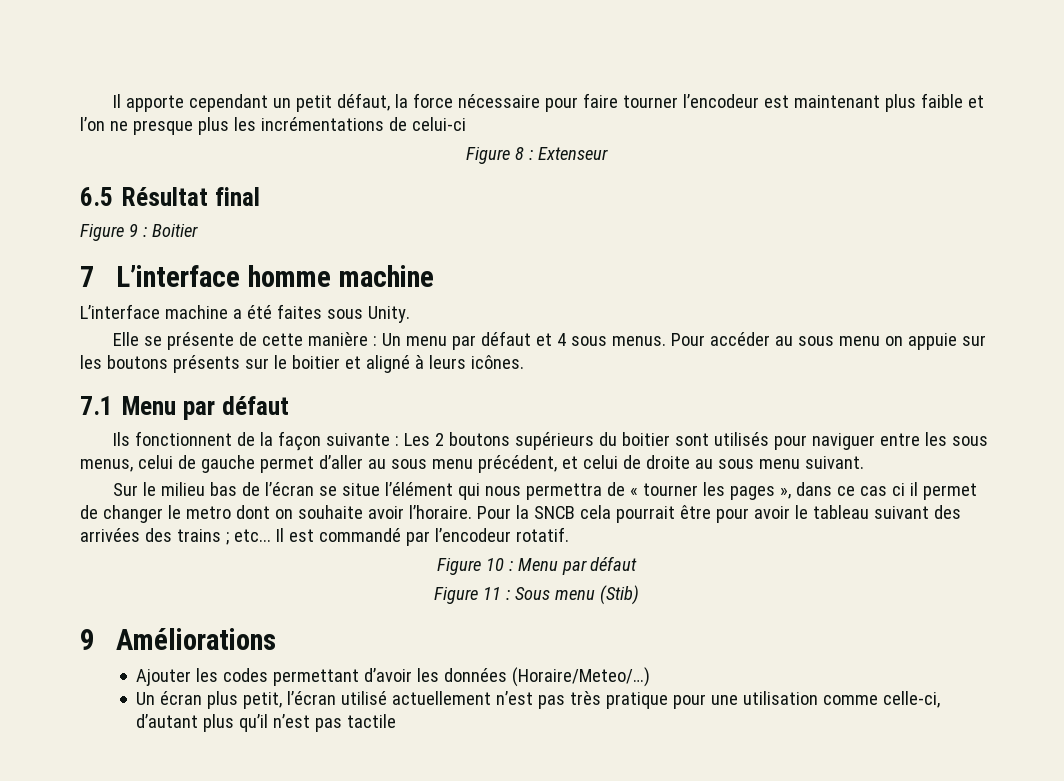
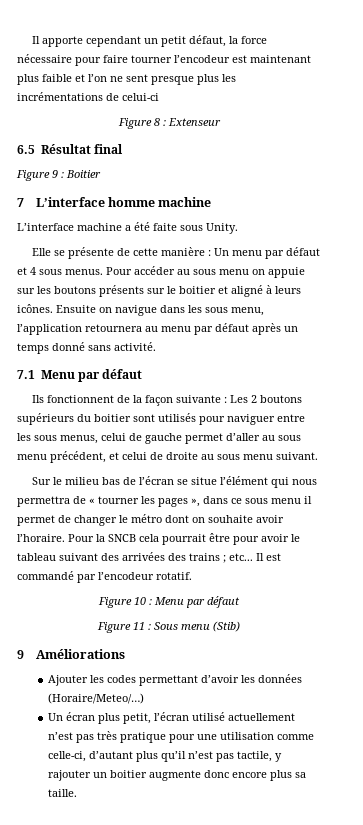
- Il apporte cependant un petit défaut, la force nécessaire pour faire tourner l’encodeur est maintenant plus faible et l’on ne presque plus les incrémentations de celui-ci
+ Il apporte cependant un petit défaut, la force nécessaire pour faire tourner l’encodeur est maintenant plus faible et l’on ne sent presque plus les incrémentations de celui-ci
- L’interface machine a été faites sous Unity.
+ L’interface machine a été faite sous Unity.
+ Ensuite on navigue dans les sous menu, l’application retournera au menu par défaut après un temps donné sans activité.
- Sur le milieu bas de l’écran se situe l’élément qui nous permettra de « tourner les pages », dans ce cas ci il permet de changer le metro dont on souhaite avoir l’horaire.
+ Sur le milieu bas de l’écran se situe l’élément qui nous permettra de « tourner les pages », dans ce sous menu il permet de changer le métro dont on souhaite avoir l’horaire.
- Un écran plus petit, l’écran utilisé actuellement n’est pas très pratique pour une utilisation comme celle-ci, d’autant plus qu’il n’est pas tactile
+ Un écran plus petit, l’écran utilisé actuellement n’est pas très pratique pour une utilisation comme celle-ci, d’autant plus qu’il n’est pas tactile, y rajouter un boitier augmente donc encore plus sa taille.

